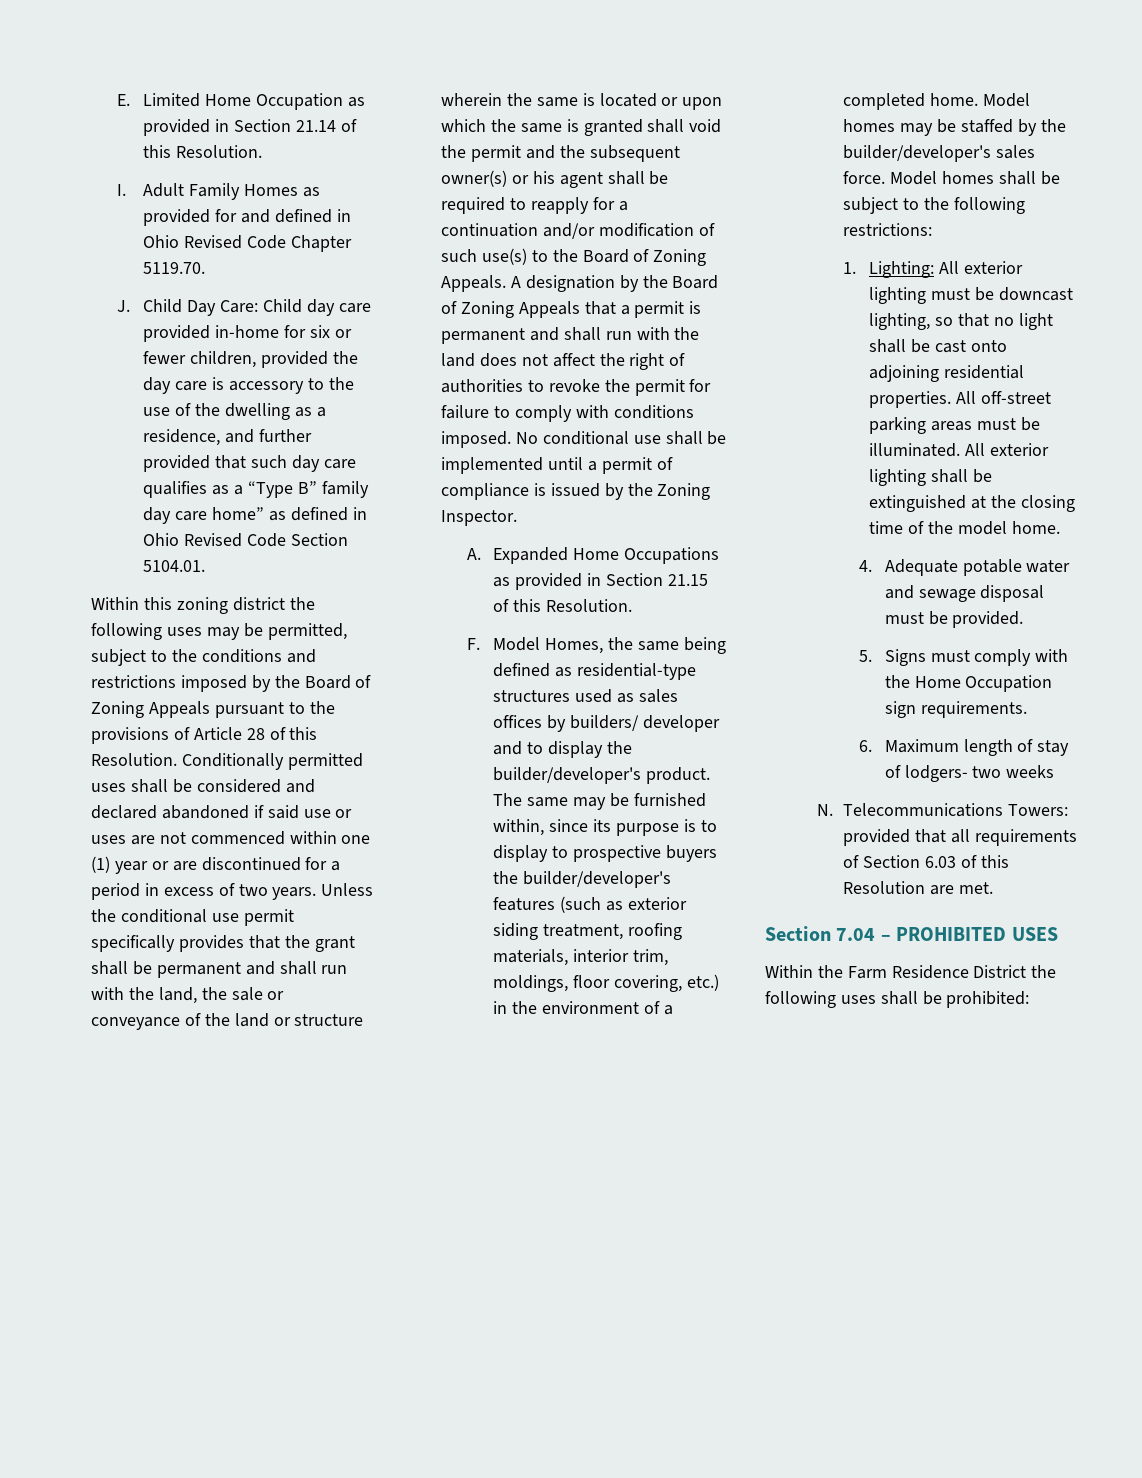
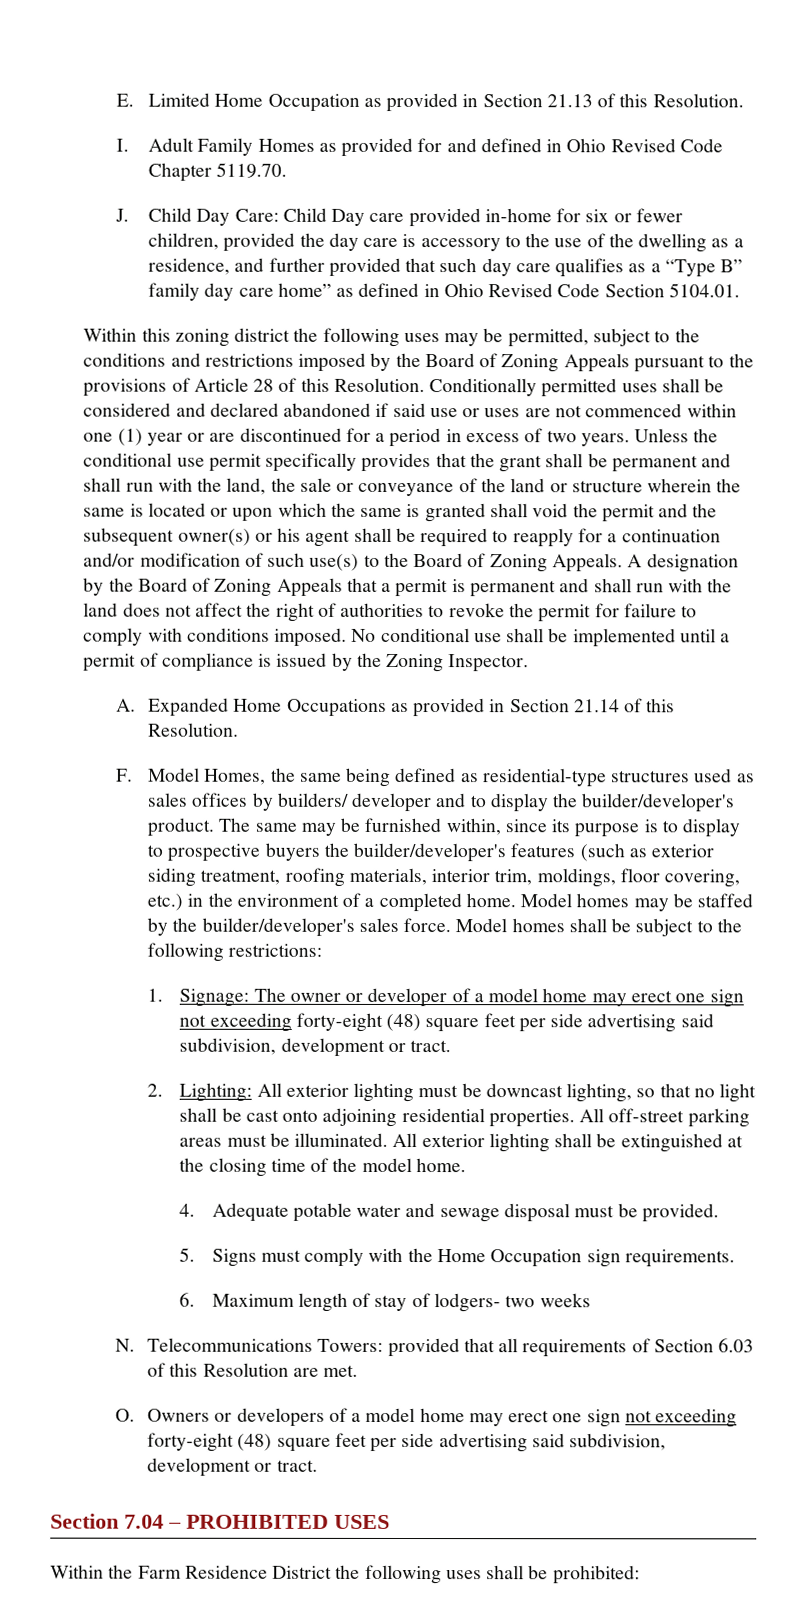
- E. Limited Home Occupation as provided in Section 21.14 of this Resolution.
+ E. Limited Home Occupation as provided in Section 21.13 of this Resolution.
- J. Child Day Care: Child day care provided in-home for six or fewer children, provided the day care is accessory to the use of the dwelling as a residence, and further provided that such day care qualifies as a “Type B” family day care home” as defined in Ohio Revised Code Section 5104.01.
+ J. Child Day Care: Child Day care provided in-home for six or fewer children, provided the day care is accessory to the use of the dwelling as a residence, and further provided that such day care qualifies as a “Type B” family day care home” as defined in Ohio Revised Code Section 5104.01.
- A. Expanded Home Occupations as provided in Section 21.15 of this Resolution.
+ A. Expanded Home Occupations as provided in Section 21.14 of this Resolution.
- 1. Lighting: All exterior lighting must be downcast lighting, so that no light shall be cast onto adjoining residential properties.
+ 1. Signage: The owner or developer of a model home may erect one sign not exceeding forty-eight (48) square feet per side advertising said subdivision, development or tract.
+ 2. Lighting: All exterior lighting must be downcast lighting, so that no light shall be cast onto adjoining residential properties.
+ O. Owners or developers of a model home may erect one sign not exceeding forty-eight (48) square feet per side advertising said subdivision, development or tract.

